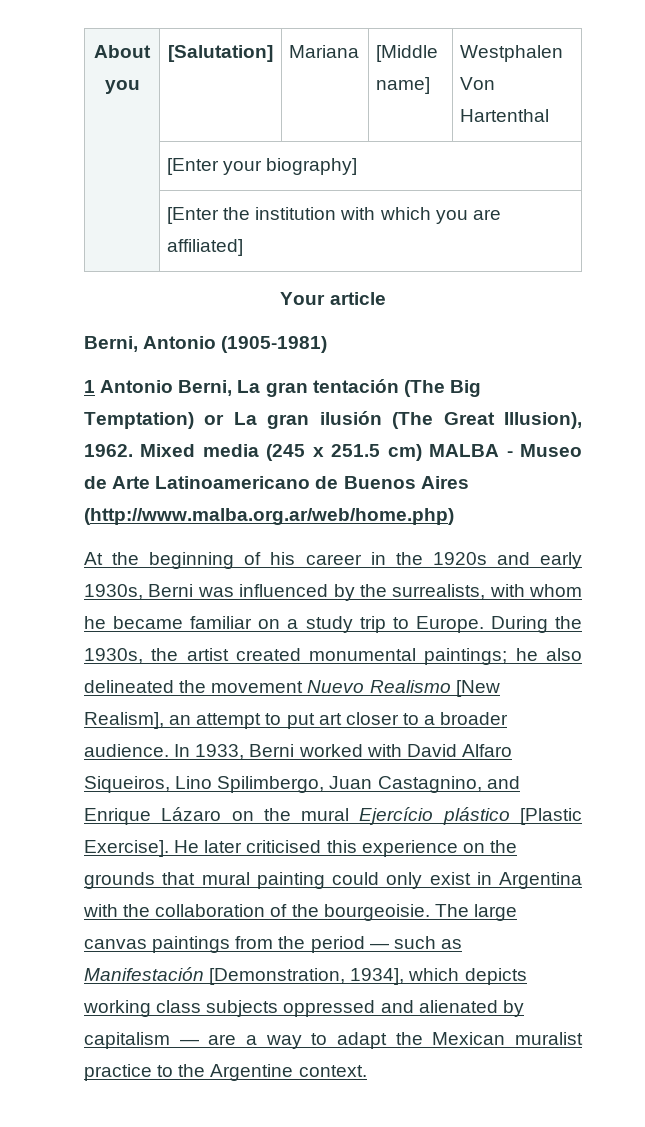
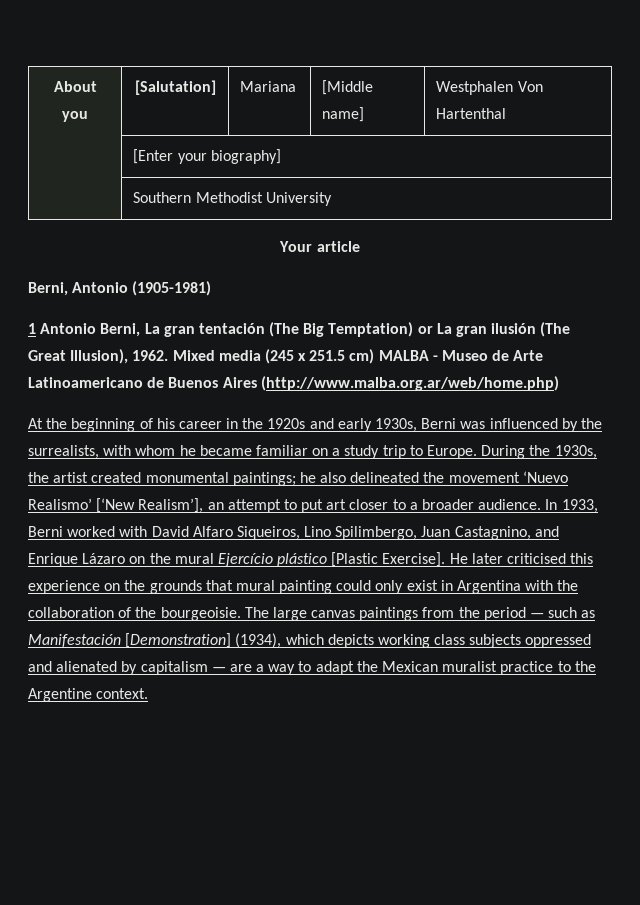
- | [Enter the institution with which you are affiliated]
+ | Southern Methodist University
- During the 1930s, the artist created monumental paintings; he also delineated the movement Nuevo Realismo [New Realism], an attempt to put art closer to a broader audience.
+ During the 1930s, the artist created monumental paintings; he also delineated the movement ‘Nuevo Realismo’ [‘New Realism’], an attempt to put art closer to a broader audience.
- The large canvas paintings from the period — such as Manifestación [Demonstration, 1934], which depicts working class subjects oppressed and alienated by capitalism — are a way to adapt the Mexican muralist practice to the Argentine context.
+ The large canvas paintings from the period — such as Manifestación [Demonstration] (1934), which depicts working class subjects oppressed and alienated by capitalism — are a way to adapt the Mexican muralist practice to the Argentine context.

